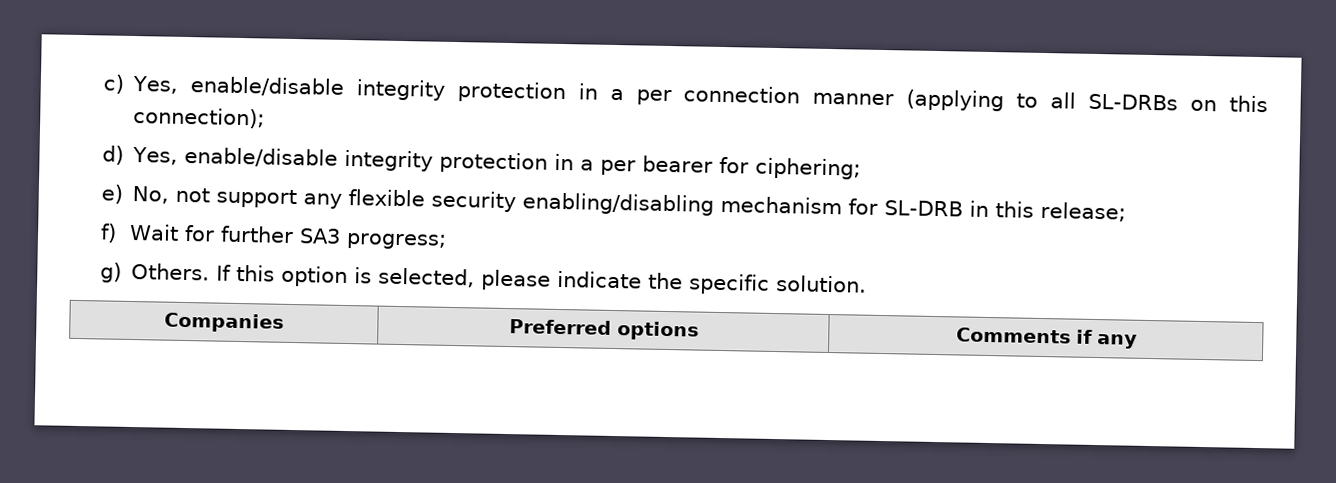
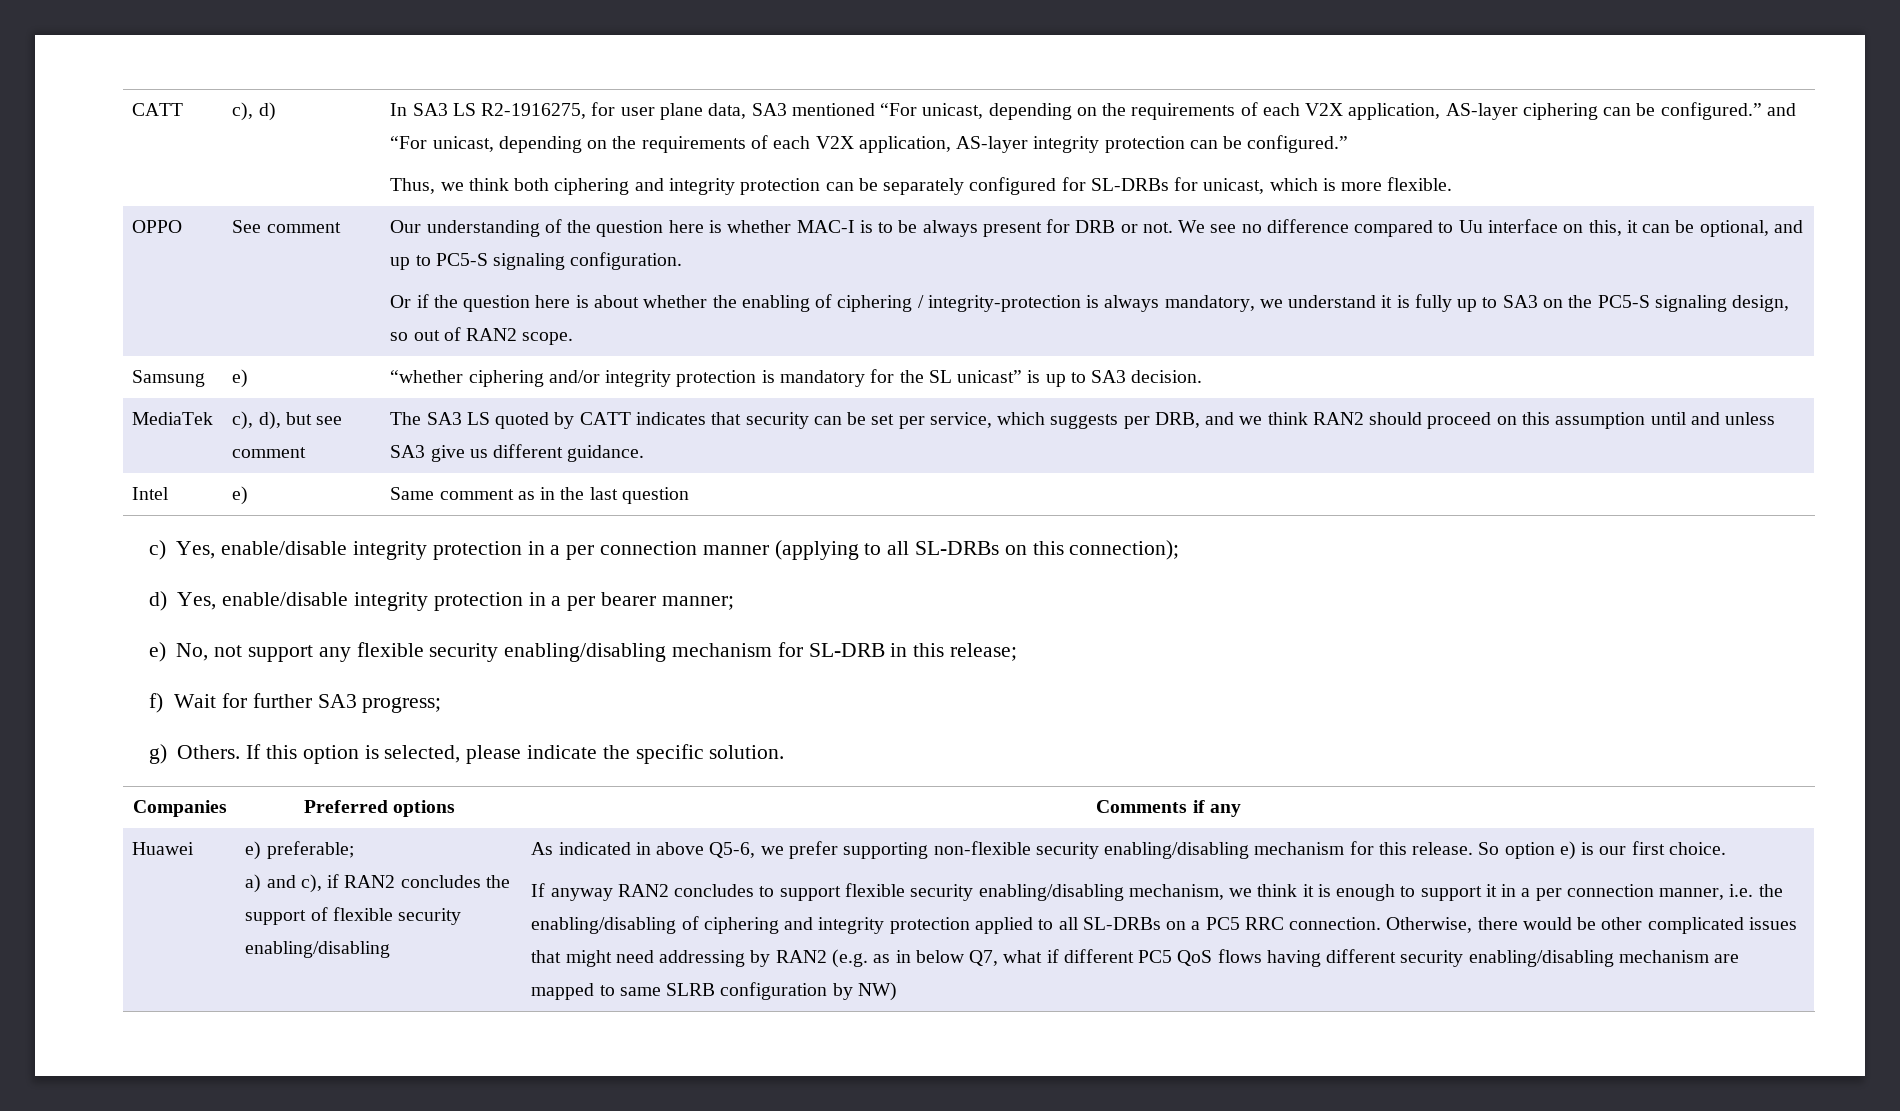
+ CATT | c), d) | In SA3 LS R2-1916275, for user plane data, SA3 mentioned “For unicast, depending on the requirements of each V2X application, AS-layer ciphering can be configured.” and “For unicast, depending on the requirements of each V2X application, AS-layer integrity protection can be configured.”
+ Thus, we think both ciphering and integrity protection can be separately configured for SL-DRBs for unicast, which is more flexible.
+ OPPO | See comment | Our understanding of the question here is whether MAC-I is to be always present for DRB or not. We see no difference compared to Uu interface on this, it can be optional, and up to PC5-S signaling configuration.
+ Or if the question here is about whether the enabling of ciphering / integrity-protection is always mandatory, we understand it is fully up to SA3 on the PC5-S signaling design, so out of RAN2 scope.
+ Samsung | e) | “whether ciphering and/or integrity protection is mandatory for the SL unicast” is up to SA3 decision.
+ MediaTek | c), d), but see comment | The SA3 LS quoted by CATT indicates that security can be set per service, which suggests per DRB, and we think RAN2 should proceed on this assumption until and unless SA3 give us different guidance.
+ Intel | e) | Same comment as in the last question
- d) Yes, enable/disable integrity protection in a per bearer for ciphering;
+ d) Yes, enable/disable integrity protection in a per bearer manner;
+ Huawei | e) preferable;
+ a) and c), if RAN2 concludes the support of flexible security enabling/disabling | As indicated in above Q5-6, we prefer supporting non-flexible security enabling/disabling mechanism for this release. So option e) is our first choice.
+ If anyway RAN2 concludes to support flexible security enabling/disabling mechanism, we think it is enough to support it in a per connection manner, i.e. the enabling/disabling of ciphering and integrity protection applied to all SL-DRBs on a PC5 RRC connection. Otherwise, there would be other complicated issues that might need addressing by RAN2 (e.g. as in below Q7, what if different PC5 QoS flows having different security enabling/disabling mechanism are mapped to same SLRB configuration by NW)

